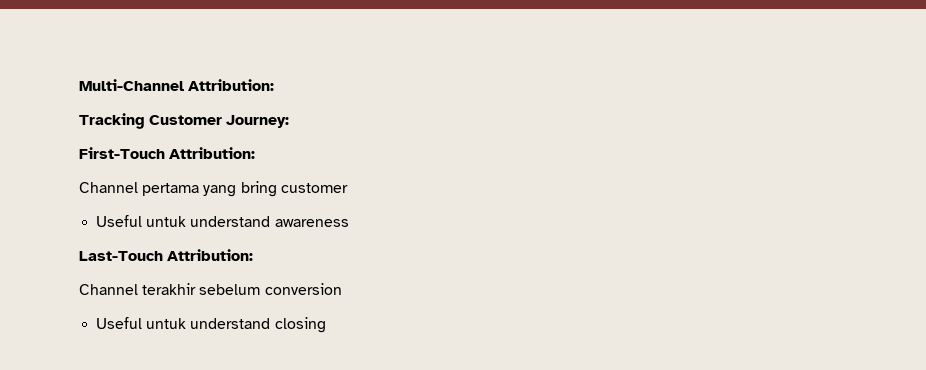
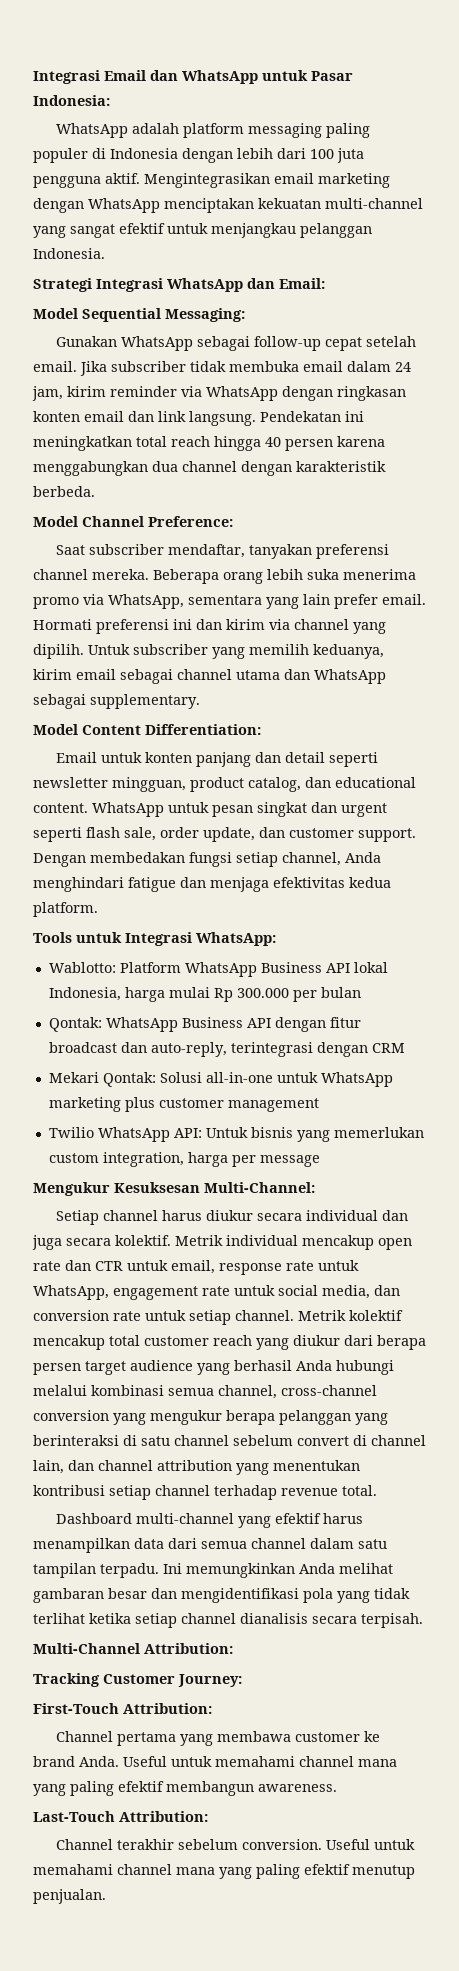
+ Integrasi Email dan WhatsApp untuk Pasar Indonesia:
+ WhatsApp adalah platform messaging paling populer di Indonesia dengan lebih dari 100 juta pengguna aktif. Mengintegrasikan email marketing dengan WhatsApp menciptakan kekuatan multi-channel yang sangat efektif untuk menjangkau pelanggan Indonesia.
+ Strategi Integrasi WhatsApp dan Email:
+ Model Sequential Messaging:
+ Gunakan WhatsApp sebagai follow-up cepat setelah email. Jika subscriber tidak membuka email dalam 24 jam, kirim reminder via WhatsApp dengan ringkasan konten email dan link langsung. Pendekatan ini meningkatkan total reach hingga 40 persen karena menggabungkan dua channel dengan karakteristik berbeda.
+ Model Channel Preference:
+ Saat subscriber mendaftar, tanyakan preferensi channel mereka. Beberapa orang lebih suka menerima promo via WhatsApp, sementara yang lain prefer email. Hormati preferensi ini dan kirim via channel yang dipilih. Untuk subscriber yang memilih keduanya, kirim email sebagai channel utama dan WhatsApp sebagai supplementary.
+ Model Content Differentiation:
+ Email untuk konten panjang dan detail seperti newsletter mingguan, product catalog, dan educational content. WhatsApp untuk pesan singkat dan urgent seperti flash sale, order update, dan customer support. Dengan membedakan fungsi setiap channel, Anda menghindari fatigue dan menjaga efektivitas kedua platform.
+ Tools untuk Integrasi WhatsApp:
+ Wablotto: Platform WhatsApp Business API lokal Indonesia, harga mulai Rp 300.000 per bulan
+ Qontak: WhatsApp Business API dengan fitur broadcast dan auto-reply, terintegrasi dengan CRM
+ Mekari Qontak: Solusi all-in-one untuk WhatsApp marketing plus customer management
+ Twilio WhatsApp API: Untuk bisnis yang memerlukan custom integration, harga per message
+ Mengukur Kesuksesan Multi-Channel:
+ Setiap channel harus diukur secara individual dan juga secara kolektif. Metrik individual mencakup open rate dan CTR untuk email, response rate untuk WhatsApp, engagement rate untuk social media, dan conversion rate untuk setiap channel. Metrik kolektif mencakup total customer reach yang diukur dari berapa persen target audience yang berhasil Anda hubungi melalui kombinasi semua channel, cross-channel conversion yang mengukur berapa pelanggan yang berinteraksi di satu channel sebelum convert di channel lain, dan channel attribution yang menentukan kontribusi setiap channel terhadap revenue total.
+ Dashboard multi-channel yang efektif harus menampilkan data dari semua channel dalam satu tampilan terpadu. Ini memungkinkan Anda melihat gambaran besar dan mengidentifikasi pola yang tidak terlihat ketika setiap channel dianalisis secara terpisah.
- Channel pertama yang bring customer
- Useful untuk understand awareness
+ Channel pertama yang membawa customer ke brand Anda. Useful untuk memahami channel mana yang paling efektif membangun awareness.
- Channel terakhir sebelum conversion
- Useful untuk understand closing
+ Channel terakhir sebelum conversion. Useful untuk memahami channel mana yang paling efektif menutup penjualan.

